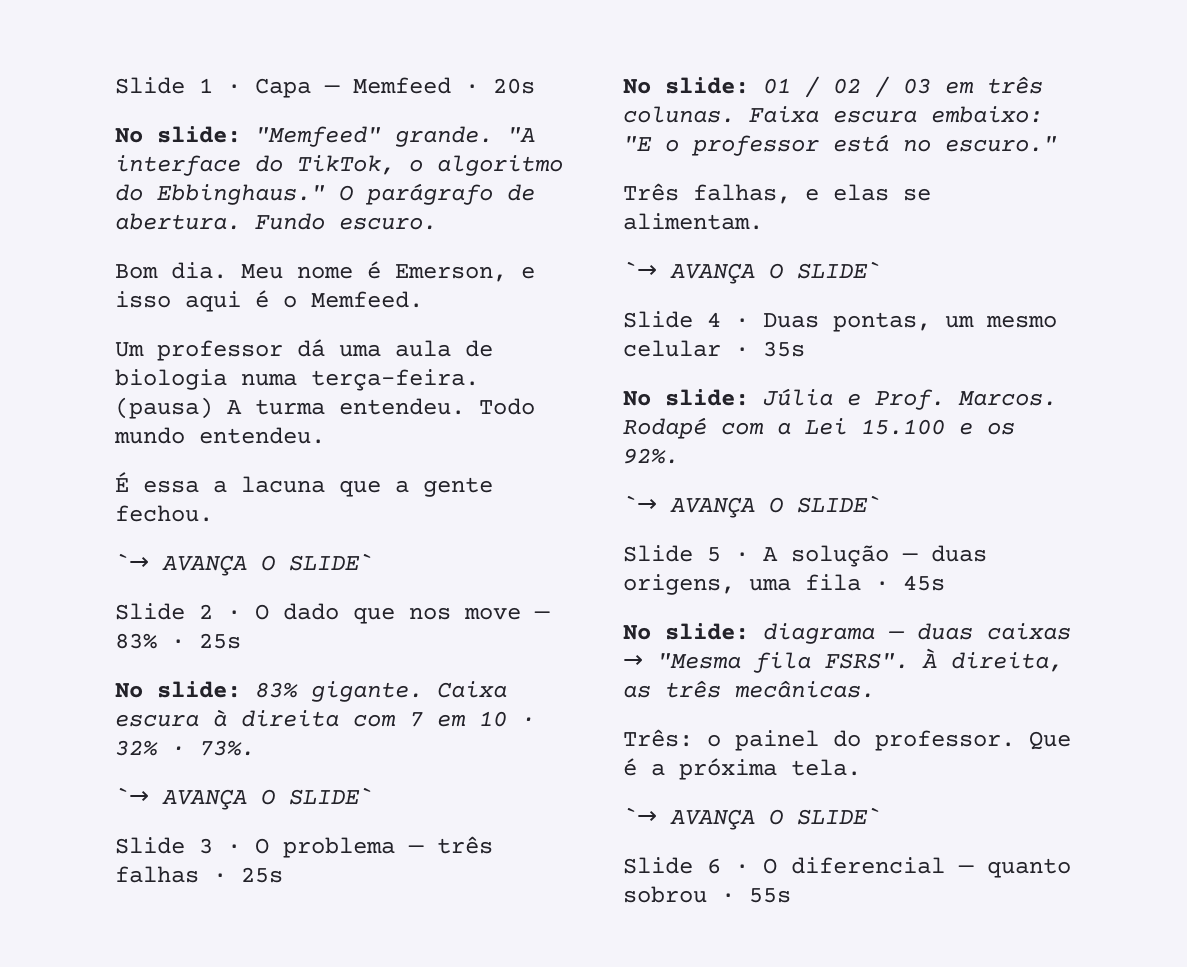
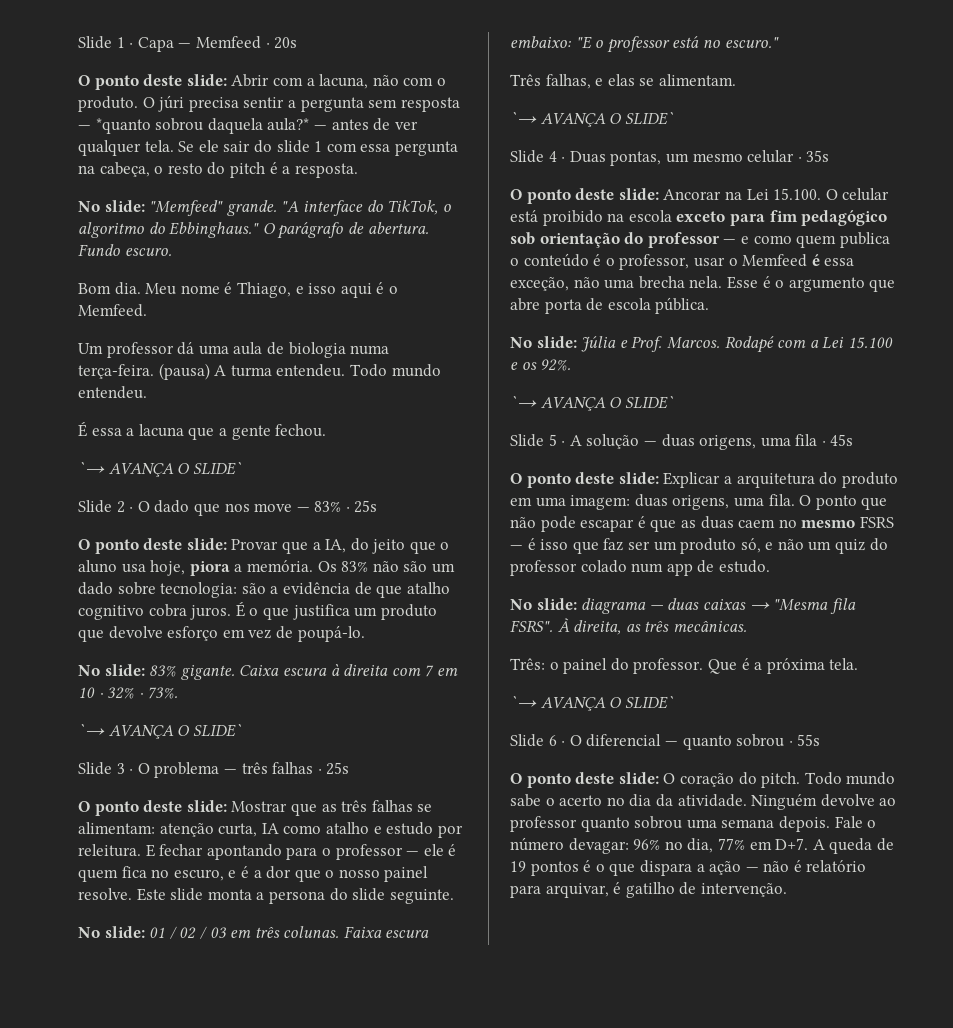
+ O ponto deste slide: Abrir com a lacuna, não com o produto. O júri precisa sentir a pergunta sem resposta — *quanto sobrou daquela aula?* — antes de ver qualquer tela. Se ele sair do slide 1 com essa pergunta na cabeça, o resto do pitch é a resposta.
- Meu nome é Emerson, e isso aqui é o Memfeed.
+ Meu nome é Thiago, e isso aqui é o Memfeed.
+ O ponto deste slide: Provar que a IA, do jeito que o aluno usa hoje, piora a memória. Os 83% não são um dado sobre tecnologia: são a evidência de que atalho cognitivo cobra juros. É o que justifica um produto que devolve esforço em vez de poupá-lo.
+ O ponto deste slide: Mostrar que as três falhas se alimentam: atenção curta, IA como atalho e estudo por releitura. E fechar apontando para o professor — ele é quem fica no escuro, e é a dor que o nosso painel resolve. Este slide monta a persona do slide seguinte.
+ O ponto deste slide: Ancorar na Lei 15.100. O celular está proibido na escola exceto para fim pedagógico sob orientação do professor — e como quem publica o conteúdo é o professor, usar o Memfeed é essa exceção, não uma brecha nela. Esse é o argumento que abre porta de escola pública.
+ O ponto deste slide: Explicar a arquitetura do produto em uma imagem: duas origens, uma fila. O ponto que não pode escapar é que as duas caem no mesmo FSRS — é isso que faz ser um produto só, e não um quiz do professor colado num app de estudo.
+ O ponto deste slide: O coração do pitch. Todo mundo sabe o acerto no dia da atividade. Ninguém devolve ao professor quanto sobrou uma semana depois. Fale o número devagar: 96% no dia, 77% em D+7. A queda de 19 pontos é o que dispara a ação — não é relatório para arquivar, é gatilho de intervenção.

